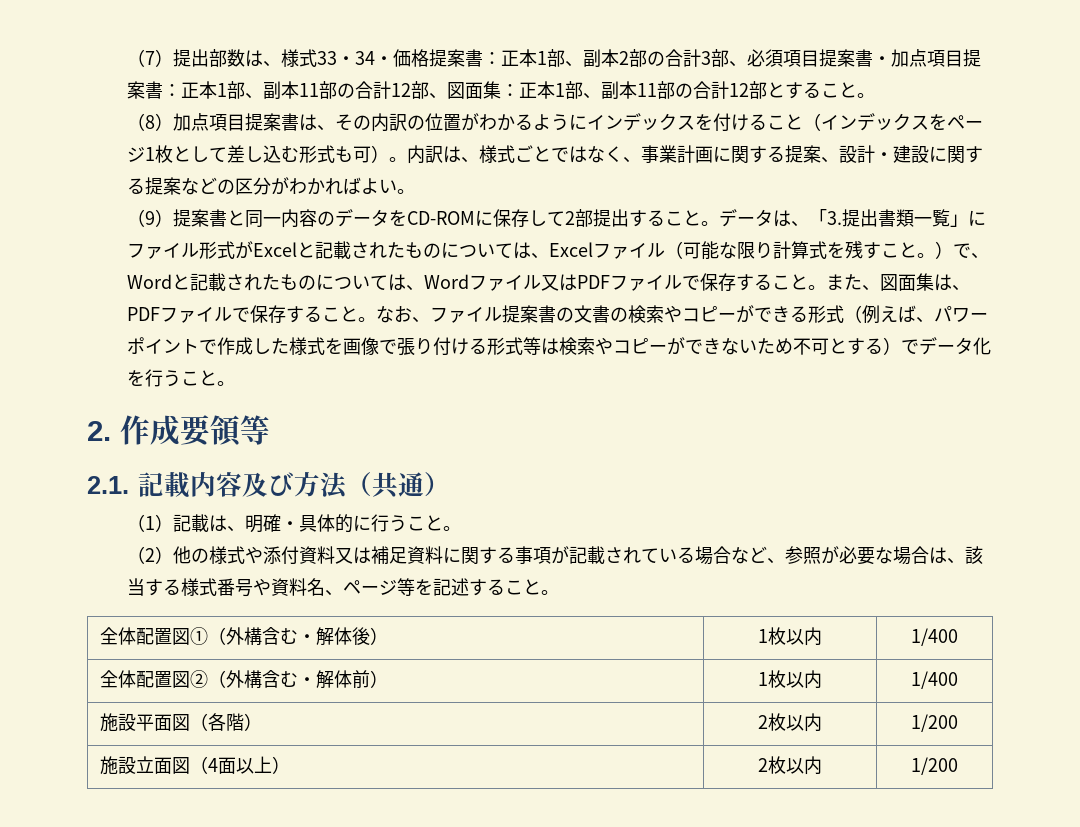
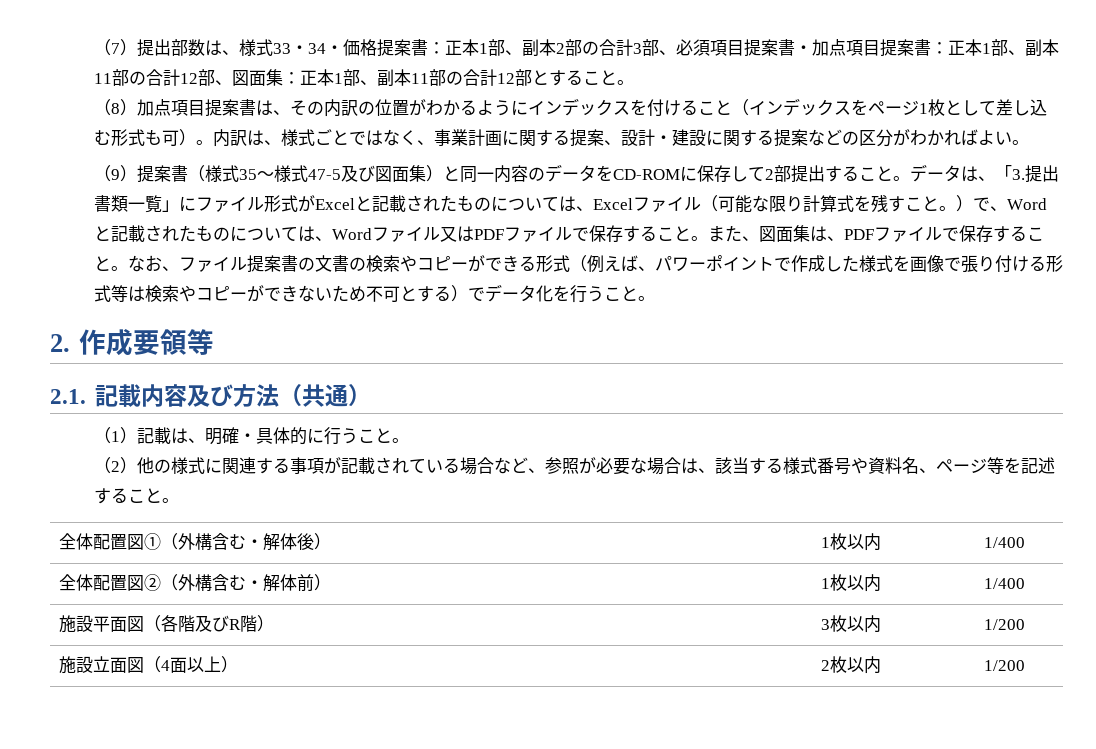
- （9）提案書と同一内容のデータをCD-ROMに保存して2部提出すること。
+ （9）提案書（様式35～様式47-5及び図面集）と同一内容のデータをCD-ROMに保存して2部提出すること。
- （2）他の様式や添付資料又は補足資料に関する事項が記載されている場合など、参照が必要な場合は、該当する様式番号や資料名、ページ等を記述すること。
+ （2）他の様式に関連する事項が記載されている場合など、参照が必要な場合は、該当する様式番号や資料名、ページ等を記述すること。
- 施設平面図（各階） | 2枚以内 | 1/200
+ 施設平面図（各階及びR階） | 3枚以内 | 1/200

